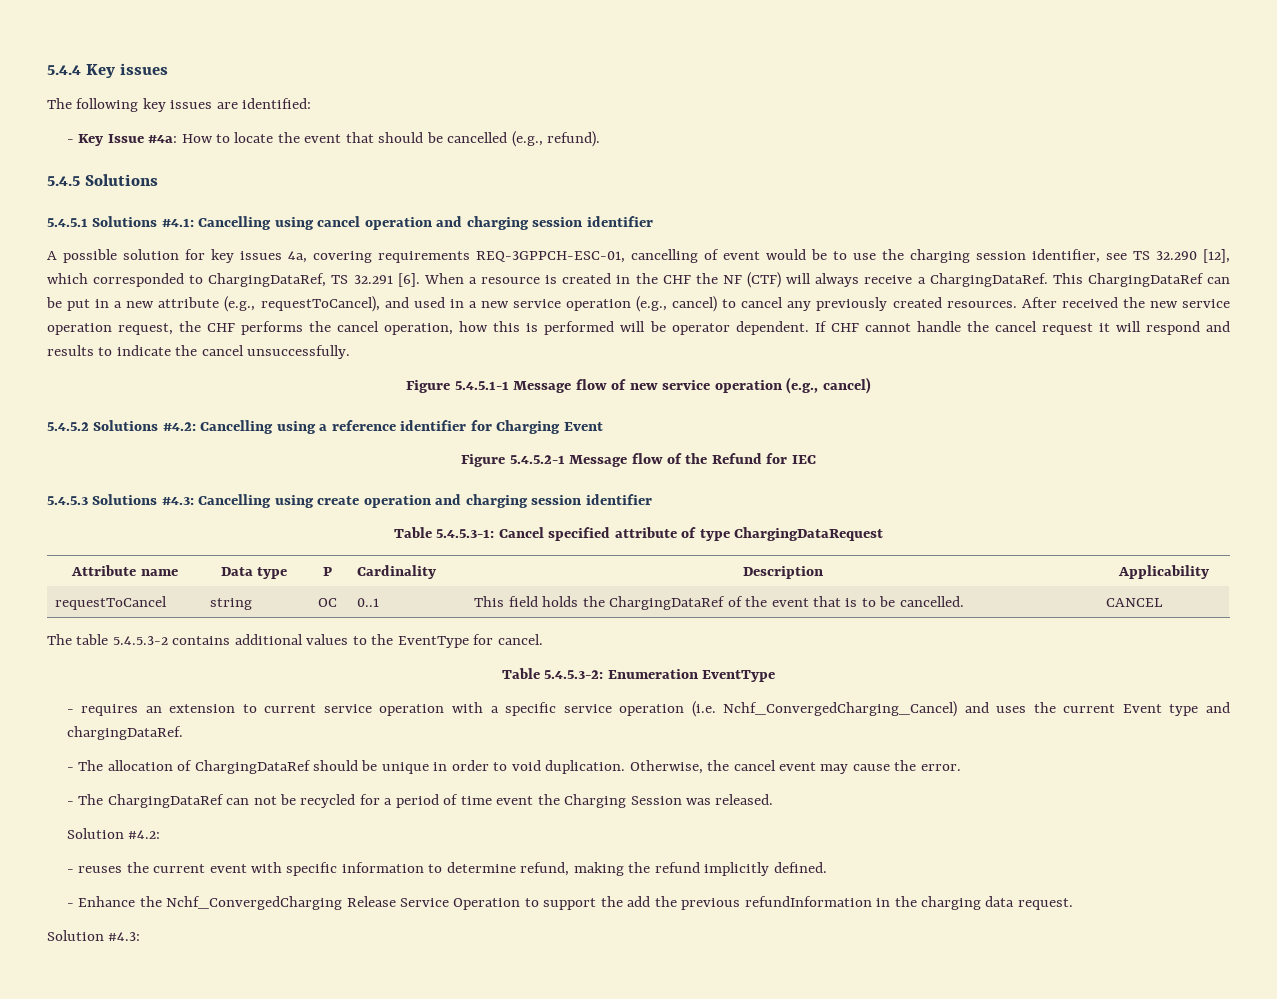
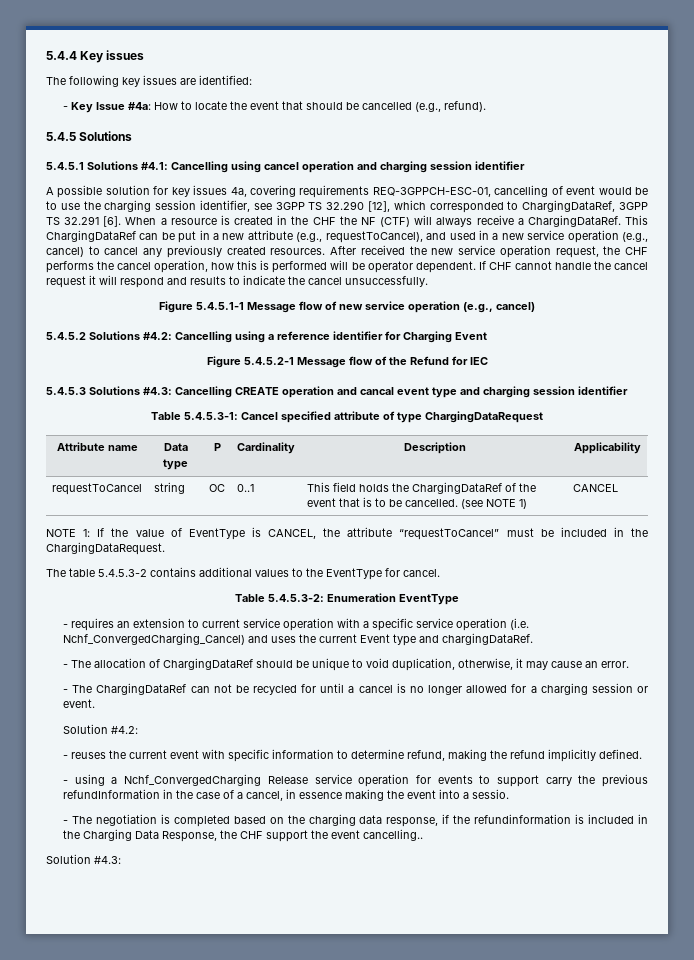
- A possible solution for key issues 4a, covering requirements REQ-3GPPCH-ESC-01, cancelling of event would be to use the charging session identifier, see TS 32.290 [12], which corresponded to ChargingDataRef, TS 32.291 [6].
+ A possible solution for key issues 4a, covering requirements REQ-3GPPCH-ESC-01, cancelling of event would be to use the charging session identifier, see 3GPP TS 32.290 [12], which corresponded to ChargingDataRef, 3GPP TS 32.291 [6].
- 5.4.5.3 Solutions #4.3: Cancelling using create operation and charging session identifier
+ 5.4.5.3 Solutions #4.3: Cancelling CREATE operation and cancal event type and charging session identifier
- requestToCancel | string | OC | 0..1 | This field holds the ChargingDataRef of the event that is to be cancelled. | CANCEL
+ requestToCancel | string | OC | 0..1 | This field holds the ChargingDataRef of the event that is to be cancelled. (see NOTE 1) | CANCEL
+ NOTE 1: If the value of EventType is CANCEL, the attribute “requestToCancel” must be included in the ChargingDataRequest.
- - The allocation of ChargingDataRef should be unique in order to void duplication. Otherwise, the cancel event may cause the error.
+ - The allocation of ChargingDataRef should be unique to void duplication, otherwise, it may cause an error.
- - The ChargingDataRef can not be recycled for a period of time event the Charging Session was released.
+ - The ChargingDataRef can not be recycled for until a cancel is no longer allowed for a charging session or event.
- - Enhance the Nchf_ConvergedCharging Release Service Operation to support the add the previous refundInformation in the charging data request.
+ - using a Nchf_ConvergedCharging Release service operation for events to support carry the previous refundInformation in the case of a cancel, in essence making the event into a sessio.
+ - The negotiation is completed based on the charging data response, if the refundinformation is included in the Charging Data Response, the CHF support the event cancelling..

